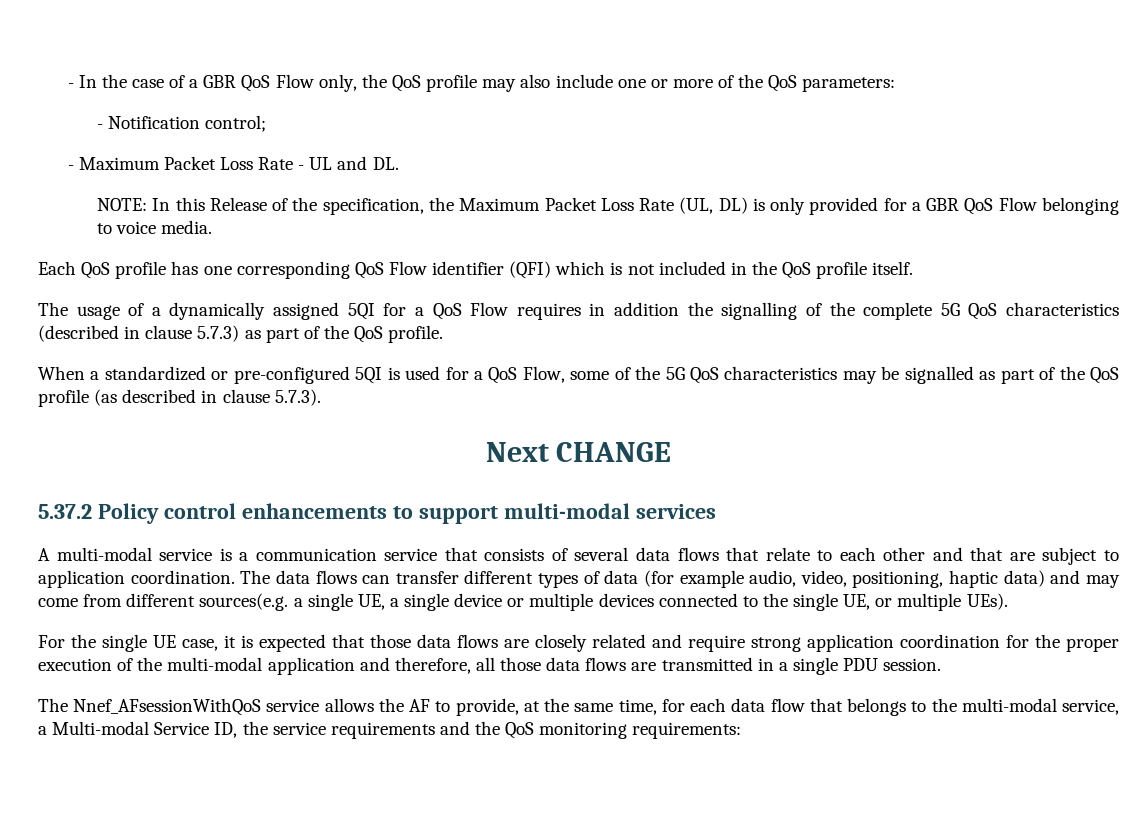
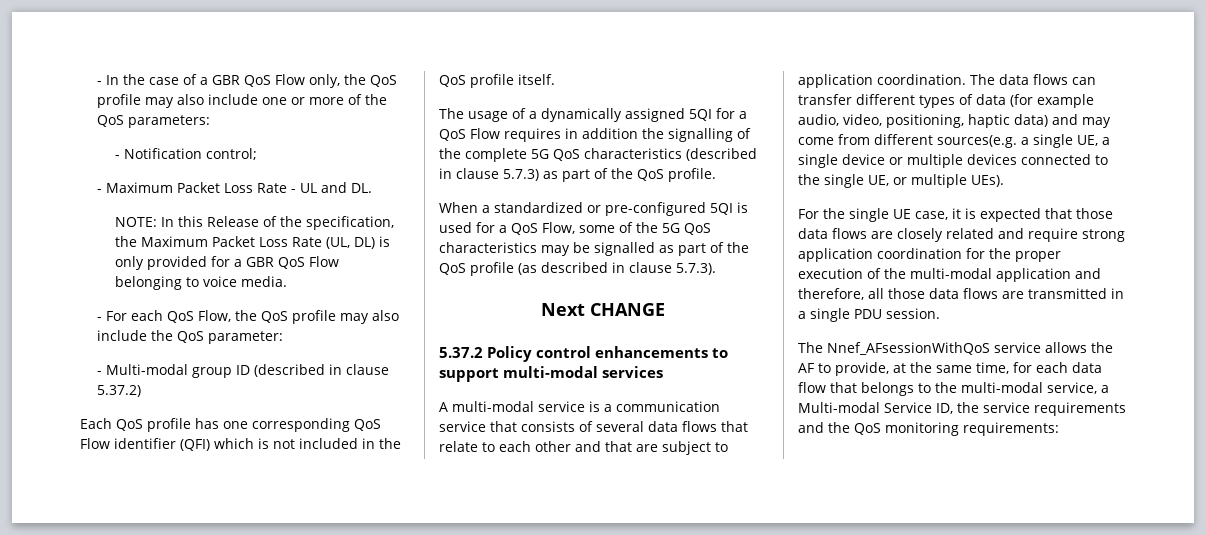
+ - For each QoS Flow, the QoS profile may also include the QoS parameter:
+ - Multi-modal group ID (described in clause 5.37.2)

